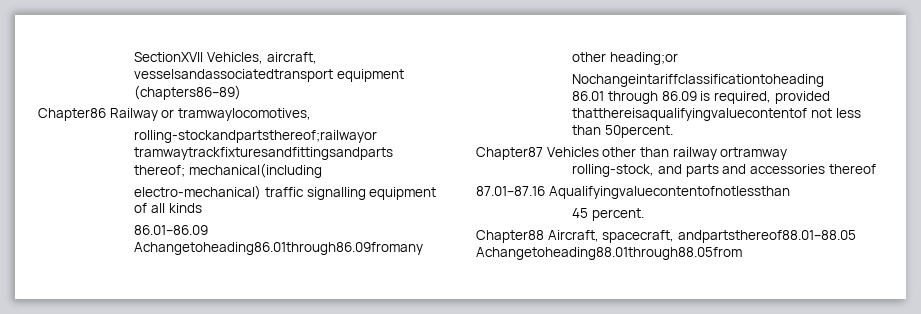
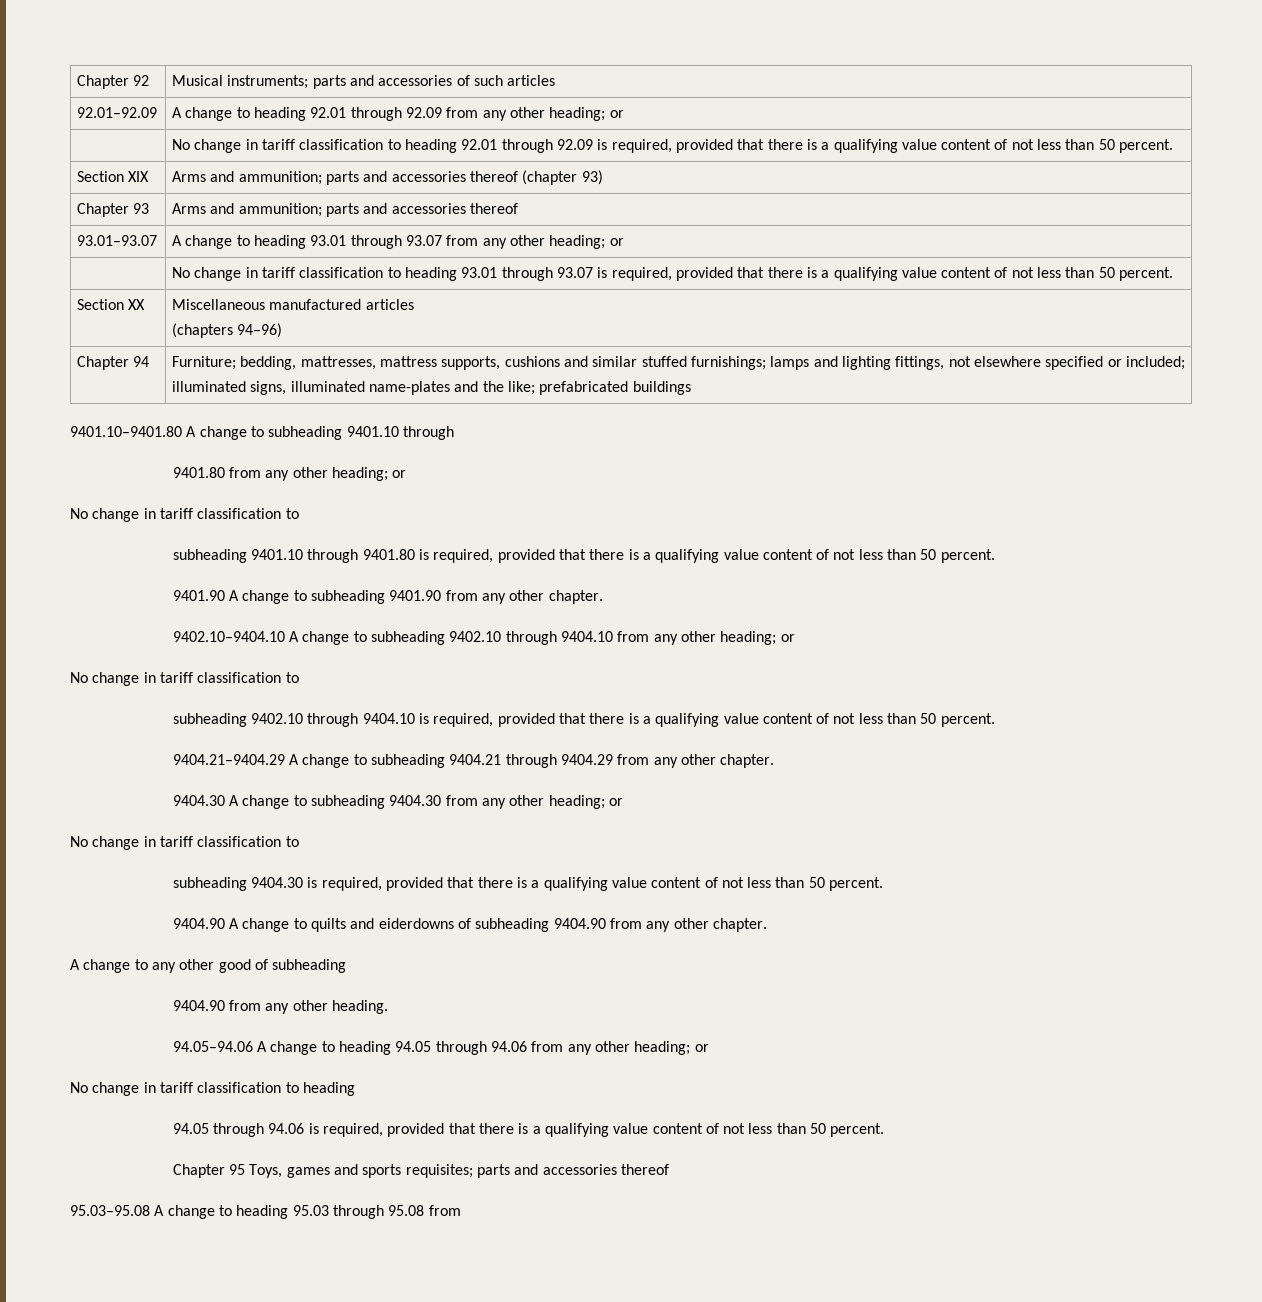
- SectionXVII Vehicles, aircraft, vesselsandassociatedtransport equipment (chapters86–89)
- Chapter86 Railway or tramwaylocomotives,
- rolling-stockandpartsthereof;railwayor tramwaytrackfixturesandfittingsandparts thereof; mechanical(including
- electro-mechanical) traffic signalling equipment of all kinds
- 86.01–86.09 Achangetoheading86.01through86.09fromany other heading;or
- Nochangeintariffclassificationtoheading
- 86.01 through 86.09 is required, provided thatthereisaqualifyingvaluecontentof not less than 50percent.
- Chapter87 Vehicles other than railway ortramway
- rolling-stock, and parts and accessories thereof
- 87.01–87.16 Aqualifyingvaluecontentofnotlessthan
- 45 percent.
- Chapter88 Aircraft, spacecraft, andpartsthereof88.01–88.05 Achangetoheading88.01through88.05from
+ Chapter 92 | Musical instruments; parts and accessories of such articles
+ 92.01–92.09 | A change to heading 92.01 through 92.09 from any other heading; or
+ | No change in tariff classification to heading 92.01 through 92.09 is required, provided that there is a qualifying value content of not less than 50 percent.
+ Section XIX | Arms and ammunition; parts and accessories thereof (chapter 93)
+ Chapter 93 | Arms and ammunition; parts and accessories thereof
+ 93.01–93.07 | A change to heading 93.01 through 93.07 from any other heading; or
+ | No change in tariff classification to heading 93.01 through 93.07 is required, provided that there is a qualifying value content of not less than 50 percent.
+ Section XX | Miscellaneous manufactured articles
+ (chapters 94–96)
+ Chapter 94 | Furniture; bedding, mattresses, mattress supports, cushions and similar stuffed furnishings; lamps and lighting fittings, not elsewhere specified or included; illuminated signs, illuminated name-plates and the like; prefabricated buildings
+ 9401.10–9401.80 A change to subheading 9401.10 through
+ 9401.80 from any other heading; or
+ No change in tariff classification to
+ subheading 9401.10 through 9401.80 is required, provided that there is a qualifying value content of not less than 50 percent.
+ 9401.90 A change to subheading 9401.90 from any other chapter.
+ 9402.10–9404.10 A change to subheading 9402.10 through 9404.10 from any other heading; or
+ No change in tariff classification to
+ subheading 9402.10 through 9404.10 is required, provided that there is a qualifying value content of not less than 50 percent.
+ 9404.21–9404.29 A change to subheading 9404.21 through 9404.29 from any other chapter.
+ 9404.30 A change to subheading 9404.30 from any other heading; or
+ No change in tariff classification to
+ subheading 9404.30 is required, provided that there is a qualifying value content of not less than 50 percent.
+ 9404.90 A change to quilts and eiderdowns of subheading 9404.90 from any other chapter.
+ A change to any other good of subheading
+ 9404.90 from any other heading.
+ 94.05–94.06 A change to heading 94.05 through 94.06 from any other heading; or
+ No change in tariff classification to heading
+ 94.05 through 94.06 is required, provided that there is a qualifying value content of not less than 50 percent.
+ Chapter 95 Toys, games and sports requisites; parts and accessories thereof
+ 95.03–95.08 A change to heading 95.03 through 95.08 from

